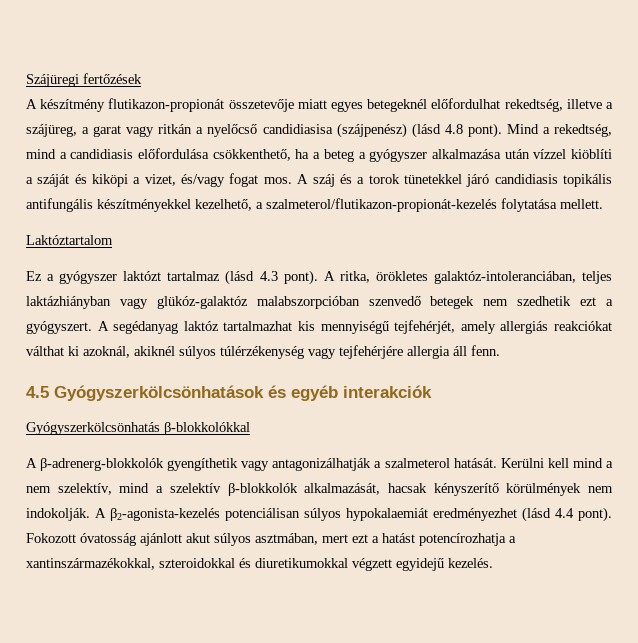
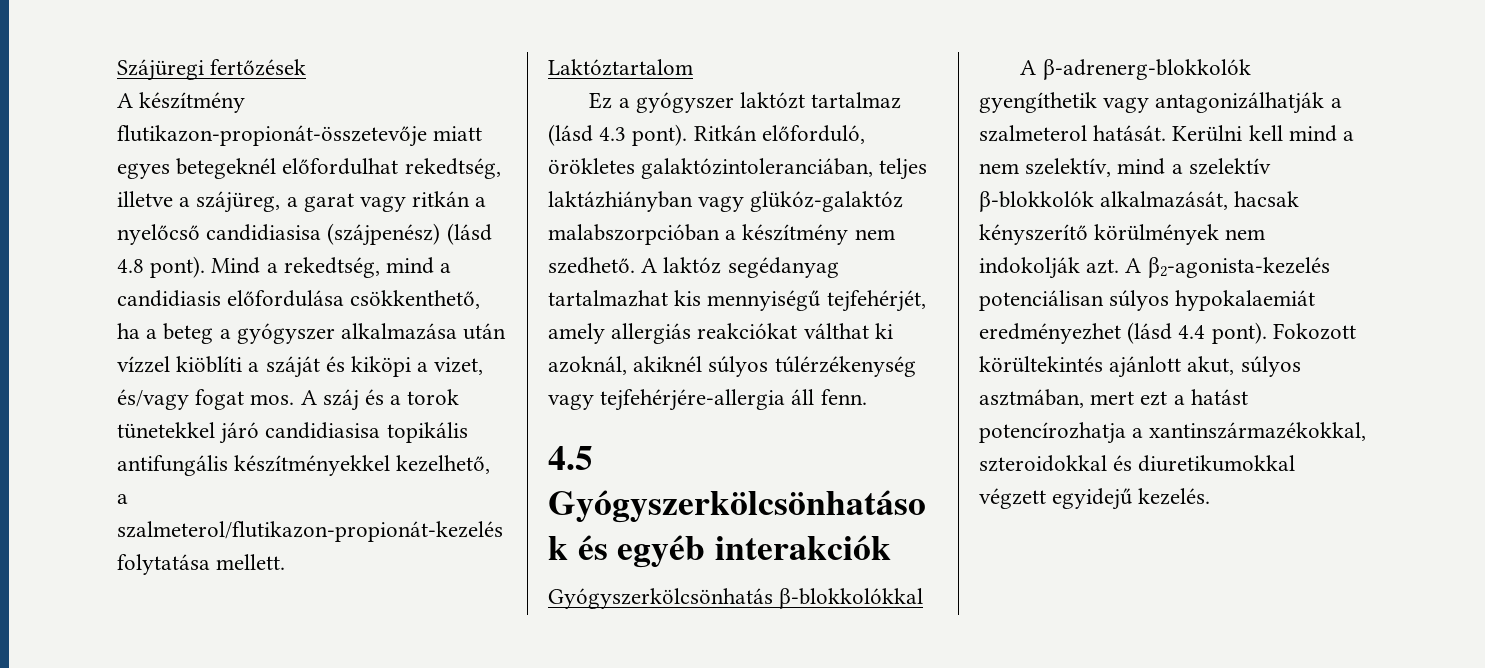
- A készítmény flutikazon-propionát összetevője miatt egyes betegeknél előfordulhat rekedtség, illetve a szájüreg, a garat vagy ritkán a nyelőcső candidiasisa (szájpenész) (lásd 4.8 pont).
+ A készítmény flutikazon-propionát-összetevője miatt egyes betegeknél előfordulhat rekedtség, illetve a szájüreg, a garat vagy ritkán a nyelőcső candidiasisa (szájpenész) (lásd 4.8 pont).
- A száj és a torok tünetekkel járó candidiasis topikális antifungális készítményekkel kezelhető, a szalmeterol/flutikazon-propionát-kezelés folytatása mellett.
+ A száj és a torok tünetekkel járó candidiasisa topikális antifungális készítményekkel kezelhető, a szalmeterol/flutikazon-propionát-kezelés folytatása mellett.
- A ritka, örökletes galaktóz-intoleranciában, teljes laktázhiányban vagy glükóz-galaktóz malabszorpcióban szenvedő betegek nem szedhetik ezt a gyógyszert. A segédanyag laktóz tartalmazhat kis mennyiségű tejfehérjét, amely allergiás reakciókat válthat ki azoknál, akiknél súlyos túlérzékenység vagy tejfehérjére allergia áll fenn.
+ Ritkán előforduló, örökletes galaktózintoleranciában, teljes laktázhiányban vagy glükóz-galaktóz malabszorpcióban a készítmény nem szedhető. A laktóz segédanyag tartalmazhat kis mennyiségű tejfehérjét, amely allergiás reakciókat válthat ki azoknál, akiknél súlyos túlérzékenység vagy tejfehérjére-allergia áll fenn.
- Kerülni kell mind a nem szelektív, mind a szelektív β-blokkolók alkalmazását, hacsak kényszerítő körülmények nem indokolják.
+ Kerülni kell mind a nem szelektív, mind a szelektív β-blokkolók alkalmazását, hacsak kényszerítő körülmények nem indokolják azt.
- Fokozott óvatosság ajánlott akut súlyos asztmában, mert ezt a hatást potencírozhatja a xantinszármazékokkal, szteroidokkal és diuretikumokkal végzett egyidejű kezelés.
+ Fokozott körültekintés ajánlott akut, súlyos asztmában, mert ezt a hatást potencírozhatja a xantinszármazékokkal, szteroidokkal és diuretikumokkal végzett egyidejű kezelés.

